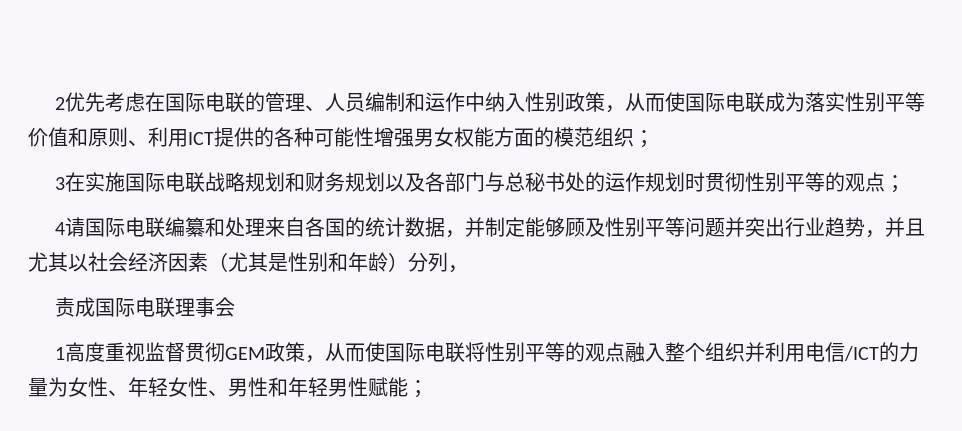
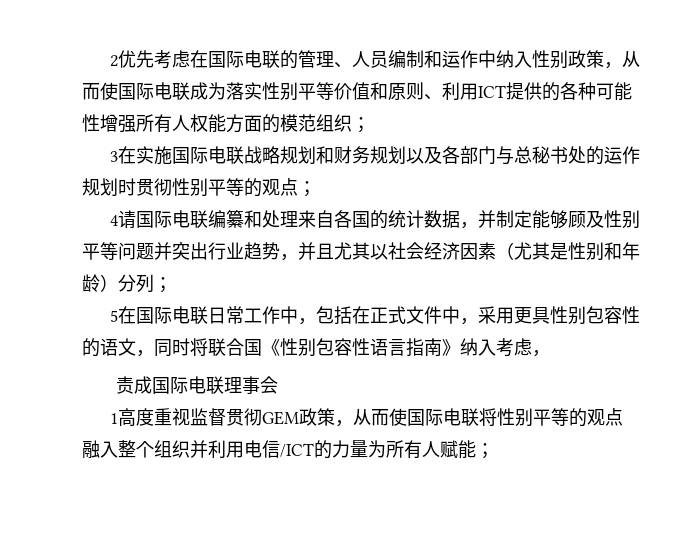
- 2优先考虑在国际电联的管理、人员编制和运作中纳入性别政策，从而使国际电联成为落实性别平等价值和原则、利用ICT提供的各种可能性增强男女权能方面的模范组织；
+ 2优先考虑在国际电联的管理、人员编制和运作中纳入性别政策，从而使国际电联成为落实性别平等价值和原则、利用ICT提供的各种可能性增强所有人权能方面的模范组织；
- 4请国际电联编纂和处理来自各国的统计数据，并制定能够顾及性别平等问题并突出行业趋势，并且尤其以社会经济因素（尤其是性别和年龄）分列，
+ 4请国际电联编纂和处理来自各国的统计数据，并制定能够顾及性别平等问题并突出行业趋势，并且尤其以社会经济因素（尤其是性别和年龄）分列；
+ 5在国际电联日常工作中，包括在正式文件中，采用更具性别包容性的语文，同时将联合国《性别包容性语言指南》纳入考虑，
- 1高度重视监督贯彻GEM政策，从而使国际电联将性别平等的观点融入整个组织并利用电信/ICT的力量为女性、年轻女性、男性和年轻男性赋能；
+ 1高度重视监督贯彻GEM政策，从而使国际电联将性别平等的观点融入整个组织并利用电信/ICT的力量为所有人赋能；

